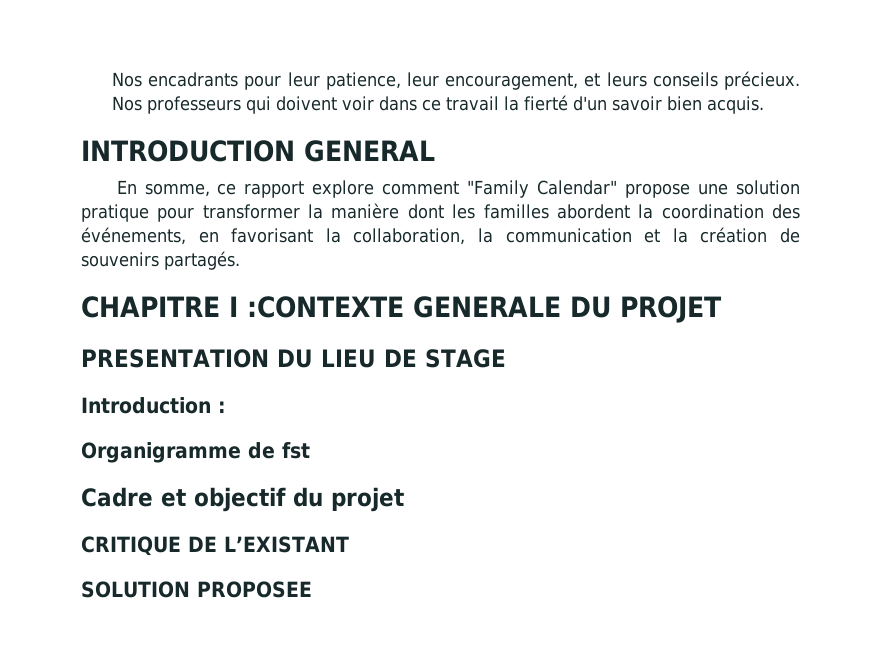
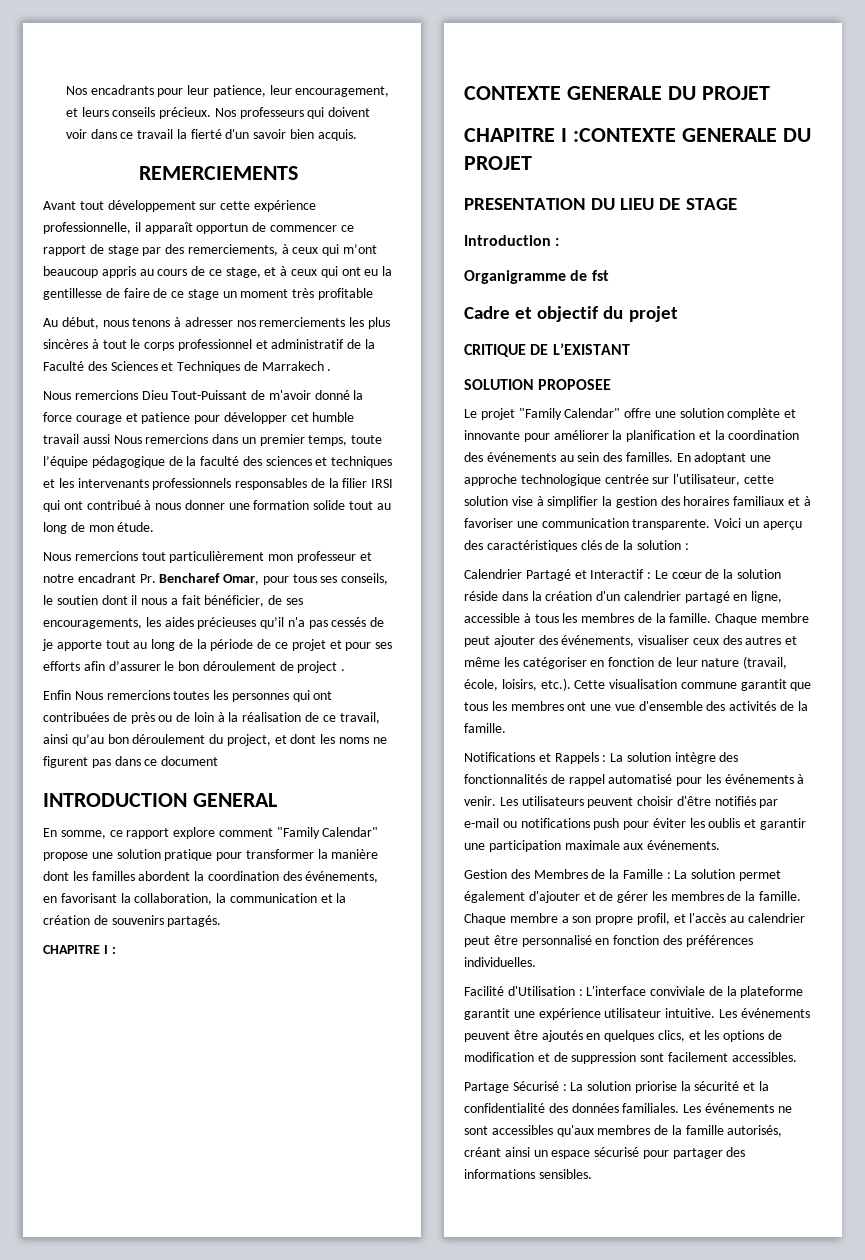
+ REMERCIEMENTS
+ Avant tout développement sur cette expérience professionnelle, il apparaît opportun de commencer ce rapport de stage par des remerciements, à ceux qui m’ont beaucoup appris au cours de ce stage, et à ceux qui ont eu la gentillesse de faire de ce stage un moment très profitable
+ Au début, nous tenons à adresser nos remerciements les plus sincères à tout le corps professionnel et administratif de la Faculté des Sciences et Techniques de Marrakech .
+ Nous remercions Dieu Tout-Puissant de m'avoir donné la force courage et patience pour développer cet humble travail aussi Nous remercions dans un premier temps, toute l’équipe pédagogique de la faculté des sciences et techniques et les intervenants professionnels responsables de la filier IRSI qui ont contribué à nous donner une formation solide tout au long de mon étude.
+ Nous remercions tout particulièrement mon professeur et notre encadrant Pr. Bencharef Omar, pour tous ses conseils, le soutien dont il nous a fait bénéficier, de ses encouragements, les aides précieuses qu’il n'a pas cessés de je apporte tout au long de la période de ce projet et pour ses efforts afin d’assurer le bon déroulement de project .
+ Enfin Nous remercions toutes les personnes qui ont contribuées de près ou de loin à la réalisation de ce travail, ainsi qu’au bon déroulement du project, et dont les noms ne figurent pas dans ce document
+ CHAPITRE I :
+ CONTEXTE GENERALE DU PROJET
+ Le projet "Family Calendar" offre une solution complète et innovante pour améliorer la planification et la coordination des événements au sein des familles. En adoptant une approche technologique centrée sur l'utilisateur, cette solution vise à simplifier la gestion des horaires familiaux et à favoriser une communication transparente. Voici un aperçu des caractéristiques clés de la solution :
+ Calendrier Partagé et Interactif : Le cœur de la solution réside dans la création d'un calendrier partagé en ligne, accessible à tous les membres de la famille. Chaque membre peut ajouter des événements, visualiser ceux des autres et même les catégoriser en fonction de leur nature (travail, école, loisirs, etc.). Cette visualisation commune garantit que tous les membres ont une vue d'ensemble des activités de la famille.
+ Notifications et Rappels : La solution intègre des fonctionnalités de rappel automatisé pour les événements à venir. Les utilisateurs peuvent choisir d'être notifiés par e-mail ou notifications push pour éviter les oublis et garantir une participation maximale aux événements.
+ Gestion des Membres de la Famille : La solution permet également d'ajouter et de gérer les membres de la famille. Chaque membre a son propre profil, et l'accès au calendrier peut être personnalisé en fonction des préférences individuelles.
+ Facilité d'Utilisation : L'interface conviviale de la plateforme garantit une expérience utilisateur intuitive. Les événements peuvent être ajoutés en quelques clics, et les options de modification et de suppression sont facilement accessibles.
+ Partage Sécurisé : La solution priorise la sécurité et la confidentialité des données familiales. Les événements ne sont accessibles qu'aux membres de la famille autorisés, créant ainsi un espace sécurisé pour partager des informations sensibles.

